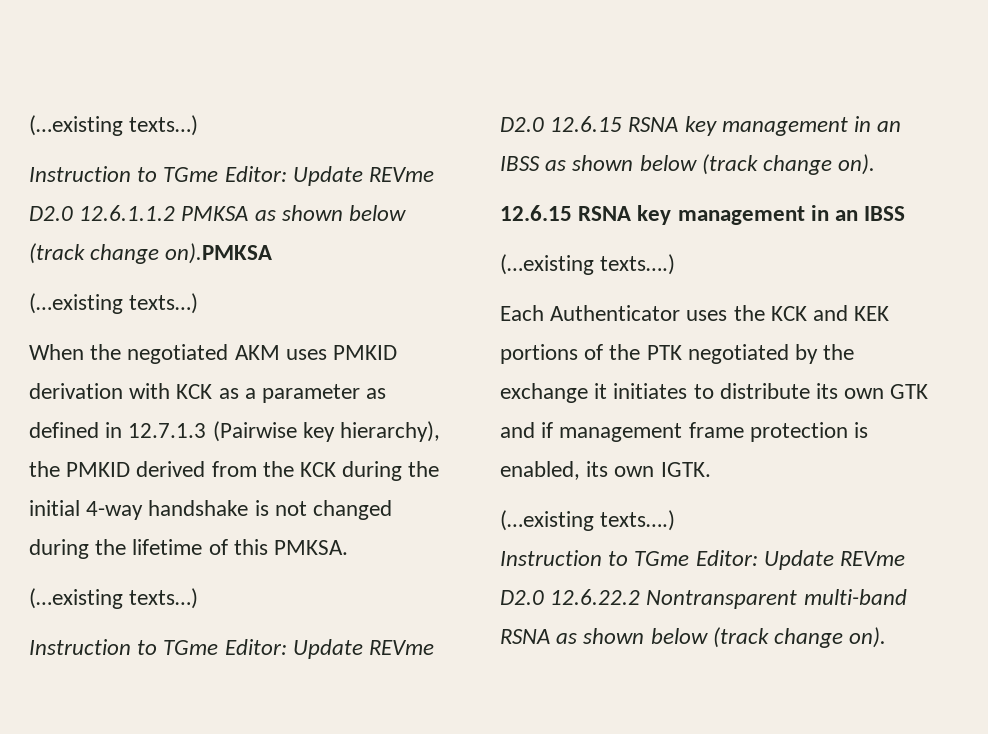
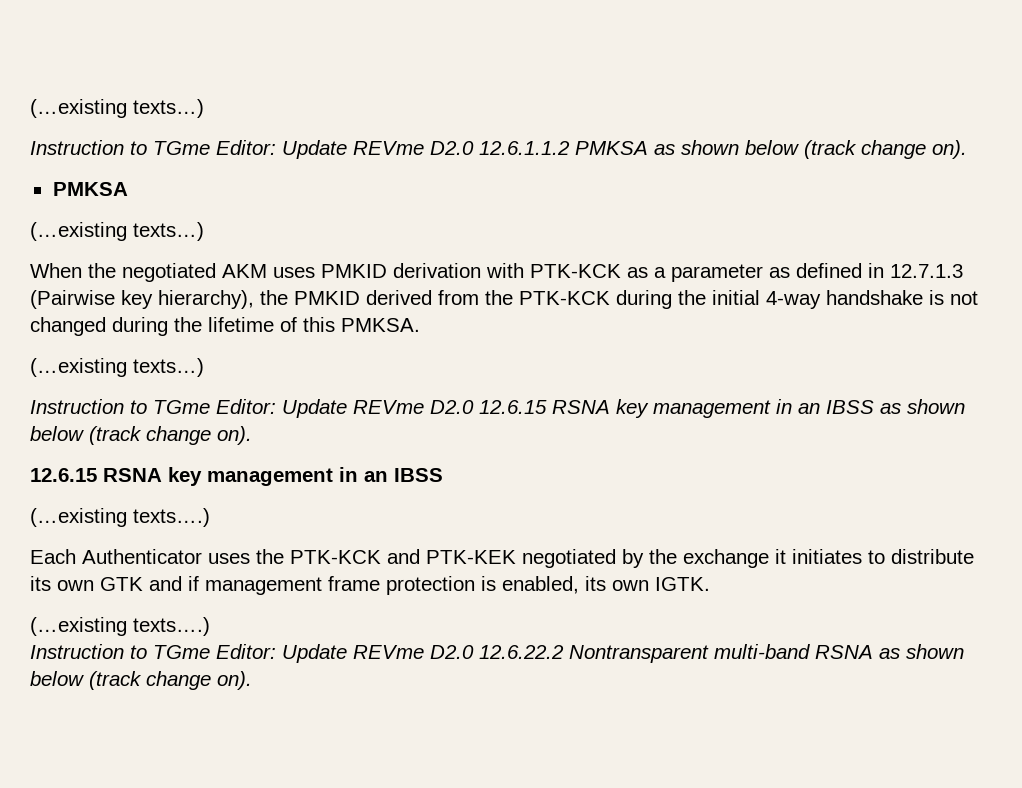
- Instruction to TGme Editor: Update REVme D2.0 12.6.1.1.2 PMKSA as shown below (track change on).PMKSA
+ Instruction to TGme Editor: Update REVme D2.0 12.6.1.1.2 PMKSA as shown below (track change on).
+ PMKSA
- When the negotiated AKM uses PMKID derivation with KCK as a parameter as defined in 12.7.1.3 (Pairwise key hierarchy), the PMKID derived from the KCK during the initial 4-way handshake is not changed during the lifetime of this PMKSA.
+ When the negotiated AKM uses PMKID derivation with PTK-KCK as a parameter as defined in 12.7.1.3 (Pairwise key hierarchy), the PMKID derived from the PTK-KCK during the initial 4-way handshake is not changed during the lifetime of this PMKSA.
- Each Authenticator uses the KCK and KEK portions of the PTK negotiated by the exchange it initiates to distribute its own GTK and if management frame protection is enabled, its own IGTK.
+ Each Authenticator uses the PTK-KCK and PTK-KEK negotiated by the exchange it initiates to distribute its own GTK and if management frame protection is enabled, its own IGTK.

